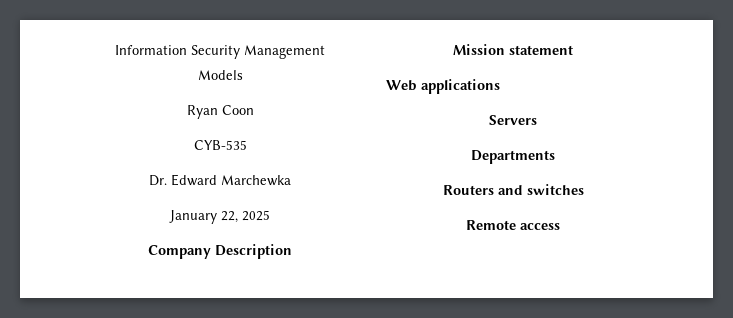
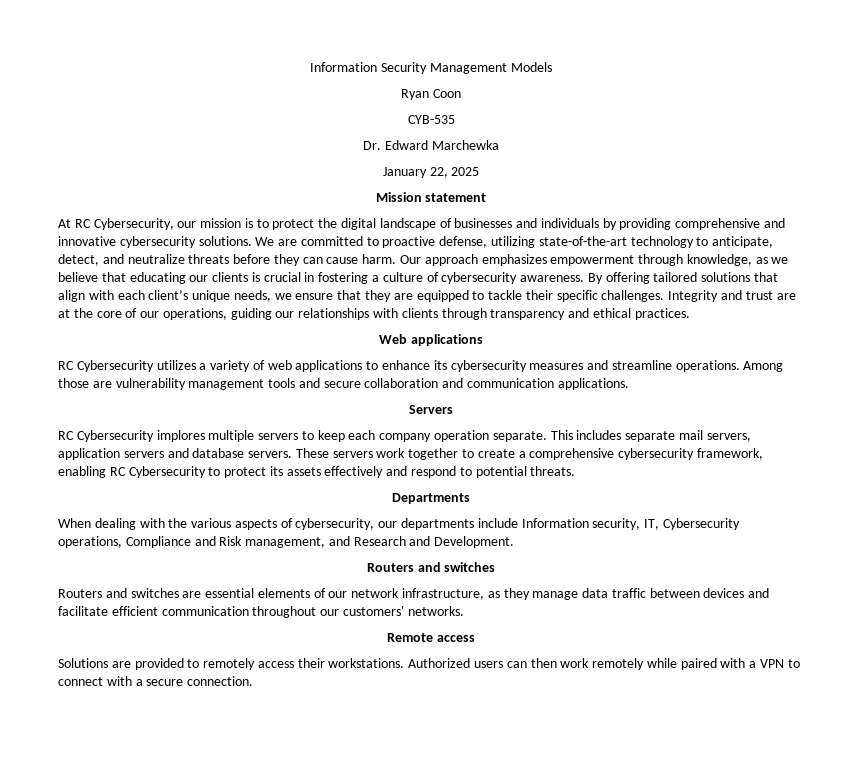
- Company Description
+ At RC Cybersecurity, our mission is to protect the digital landscape of businesses and individuals by providing comprehensive and innovative cybersecurity solutions. We are committed to proactive defense, utilizing state-of-the-art technology to anticipate, detect, and neutralize threats before they can cause harm. Our approach emphasizes empowerment through knowledge, as we believe that educating our clients is crucial in fostering a culture of cybersecurity awareness. By offering tailored solutions that align with each client’s unique needs, we ensure that they are equipped to tackle their specific challenges. Integrity and trust are at the core of our operations, guiding our relationships with clients through transparency and ethical practices.
  Web applications
+ RC Cybersecurity utilizes a variety of web applications to enhance its cybersecurity measures and streamline operations. Among those are vulnerability management tools and secure collaboration and communication applications.
  Servers
+ RC Cybersecurity implores multiple servers to keep each company operation separate. This includes separate mail servers, application servers and database servers. These servers work together to create a comprehensive cybersecurity framework, enabling RC Cybersecurity to protect its assets effectively and respond to potential threats.
  Departments
+ When dealing with the various aspects of cybersecurity, our departments include Information security, IT, Cybersecurity operations, Compliance and Risk management, and Research and Development.
  Routers and switches
+ Routers and switches are essential elements of our network infrastructure, as they manage data traffic between devices and facilitate efficient communication throughout our customers' networks.
  Remote access
+ Solutions are provided to remotely access their workstations. Authorized users can then work remotely while paired with a VPN to connect with a secure connection.

